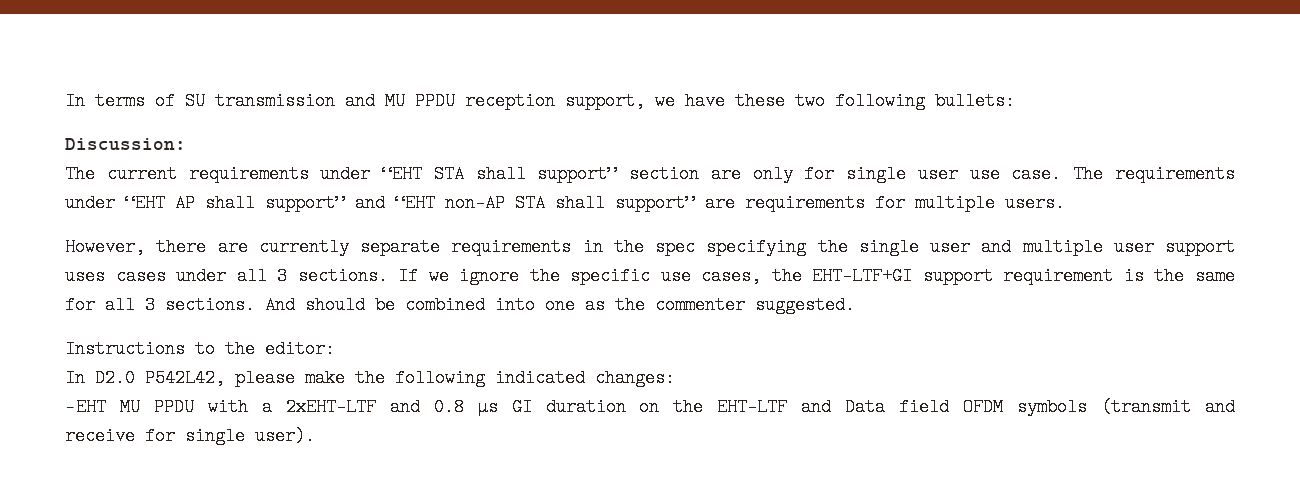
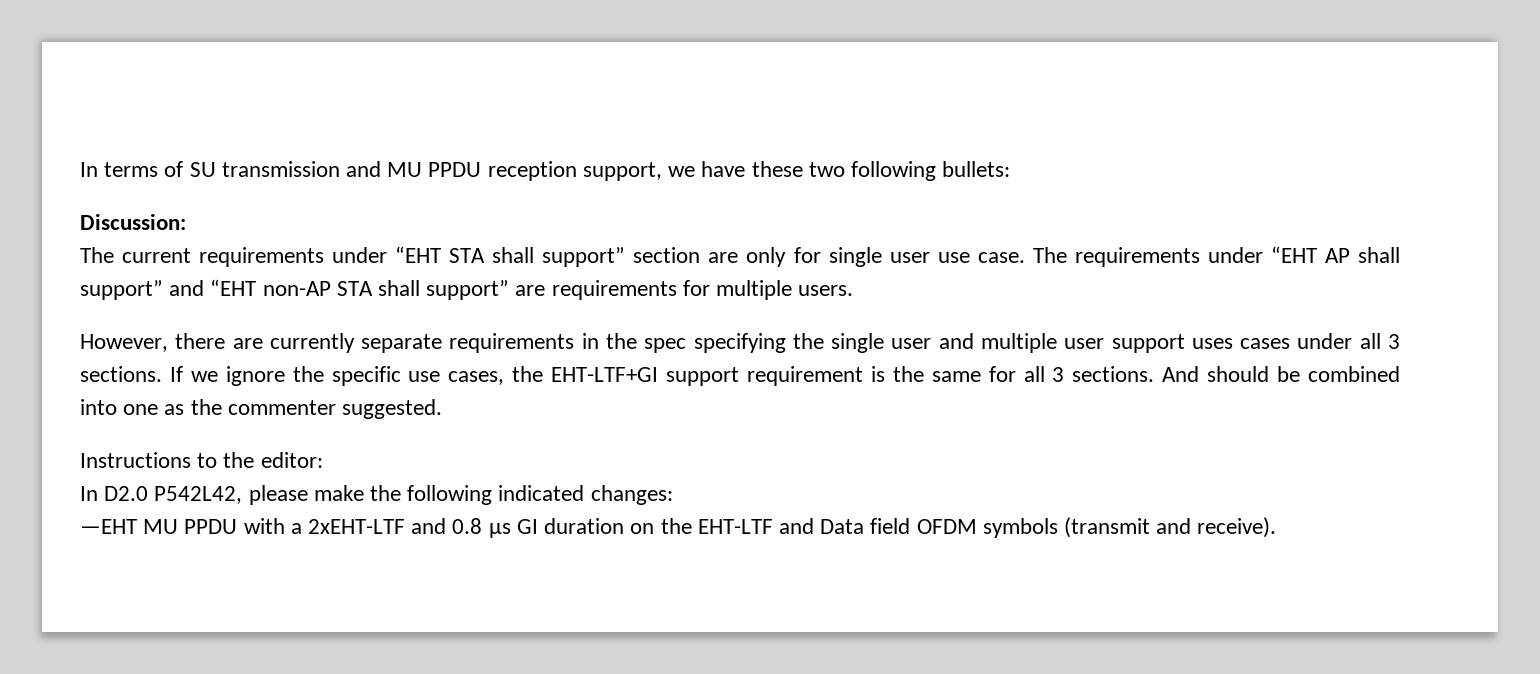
- —EHT MU PPDU with a 2xEHT-LTF and 0.8 μs GI duration on the EHT-LTF and Data field OFDM symbols (transmit and receive for single user).
+ —EHT MU PPDU with a 2xEHT-LTF and 0.8 μs GI duration on the EHT-LTF and Data field OFDM symbols (transmit and receive).

